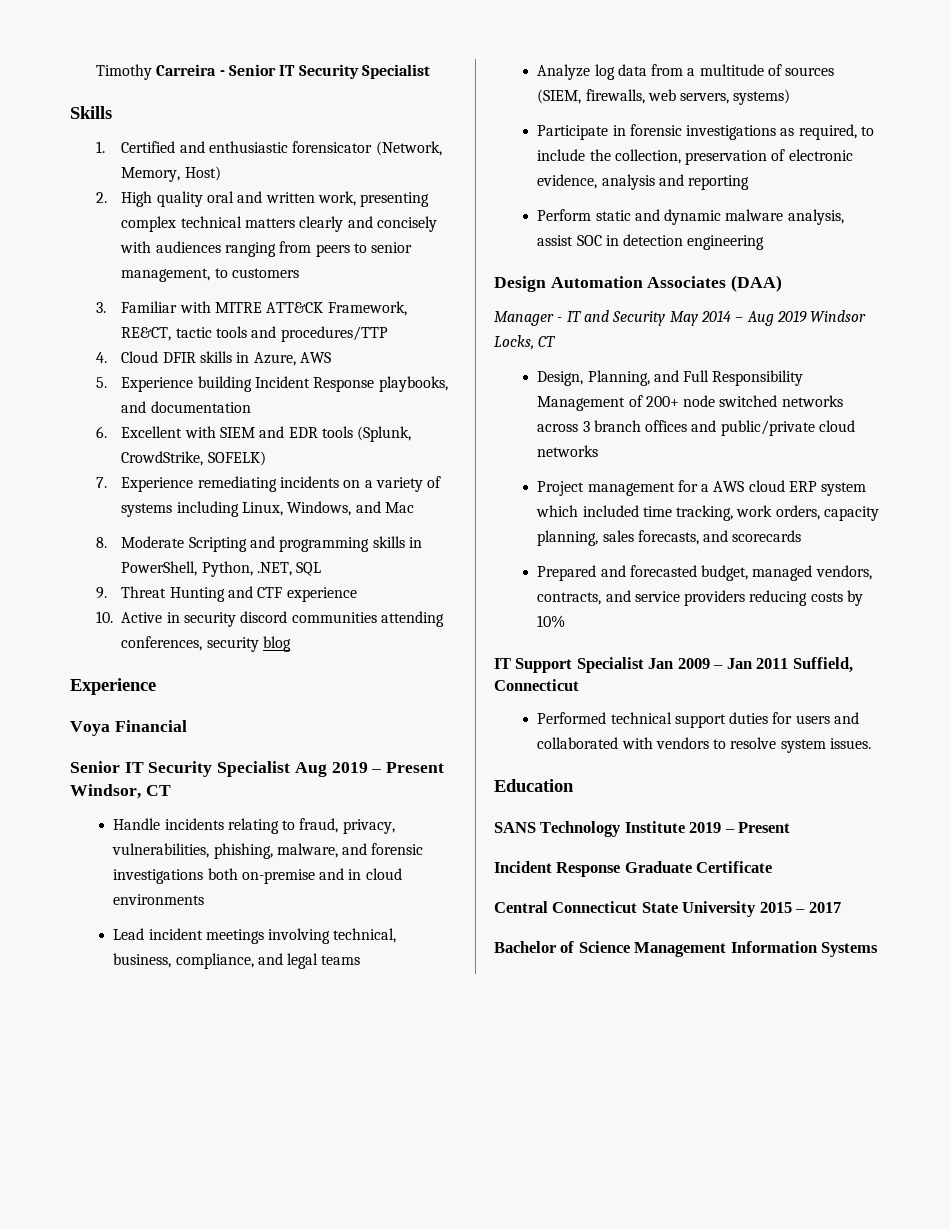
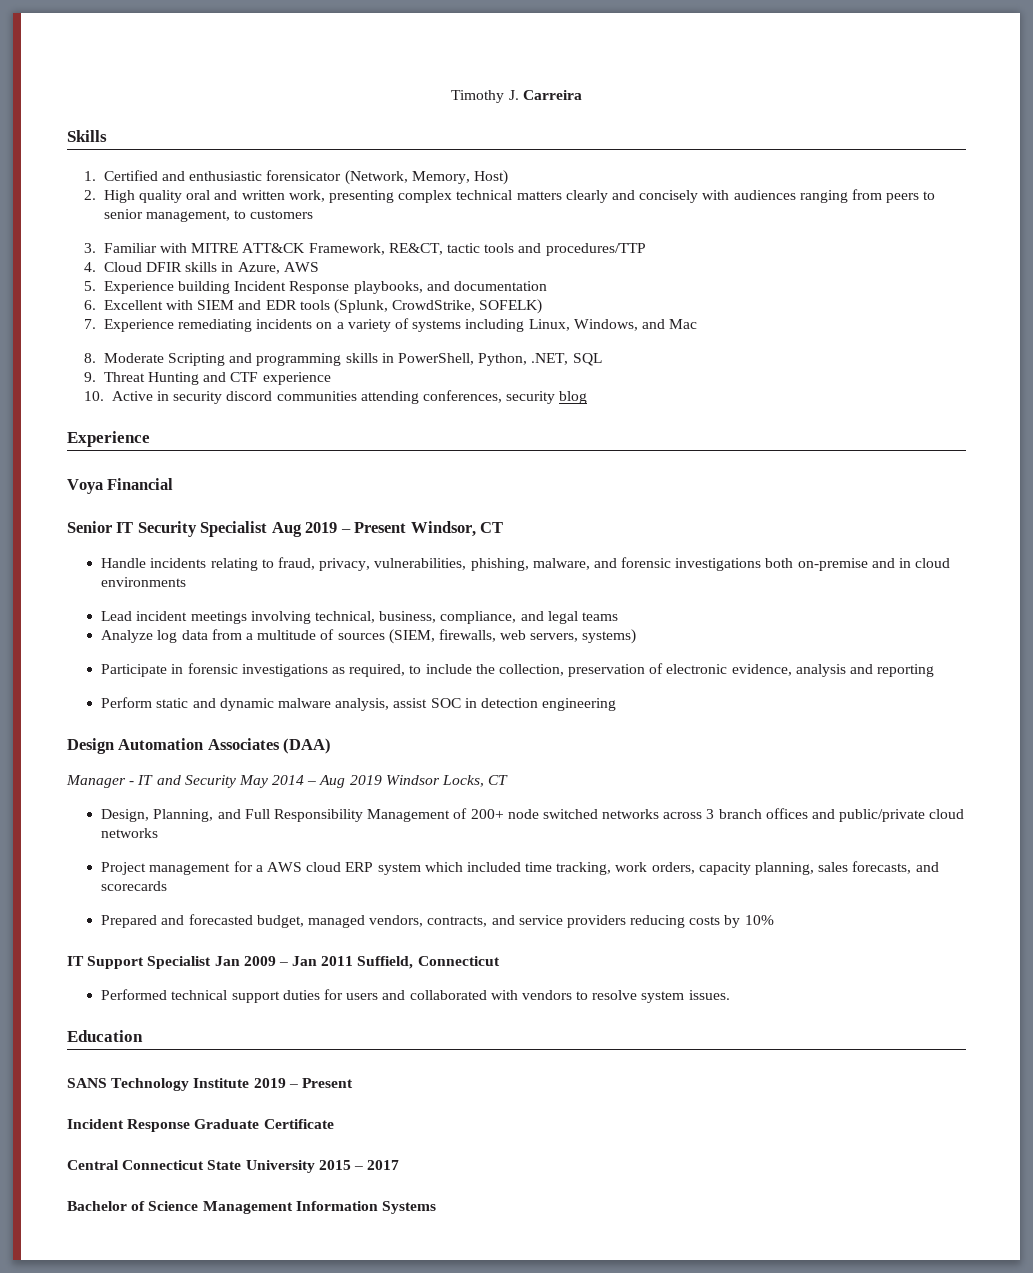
- Timothy Carreira - Senior IT Security Specialist
+ Timothy J. Carreira

